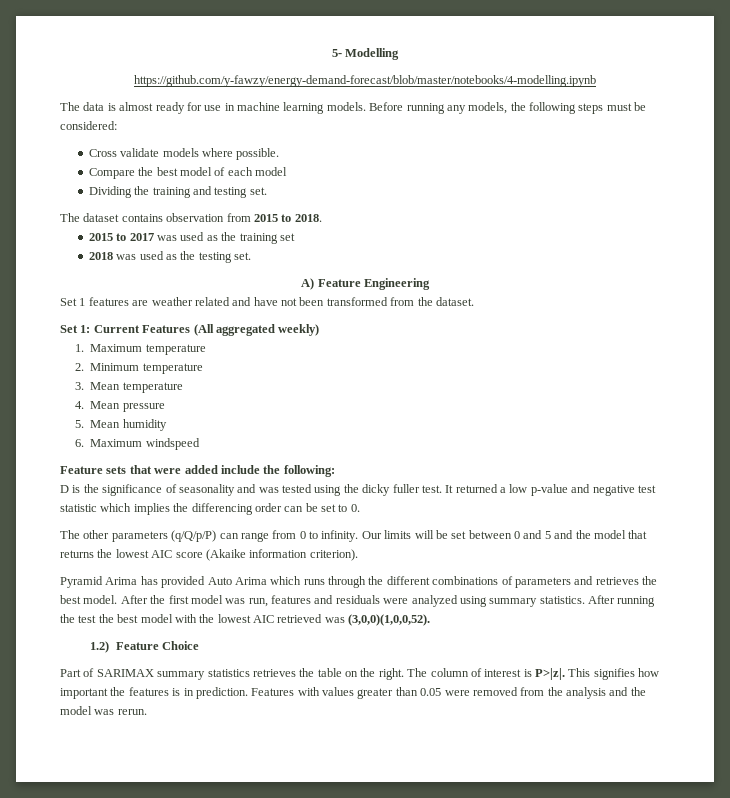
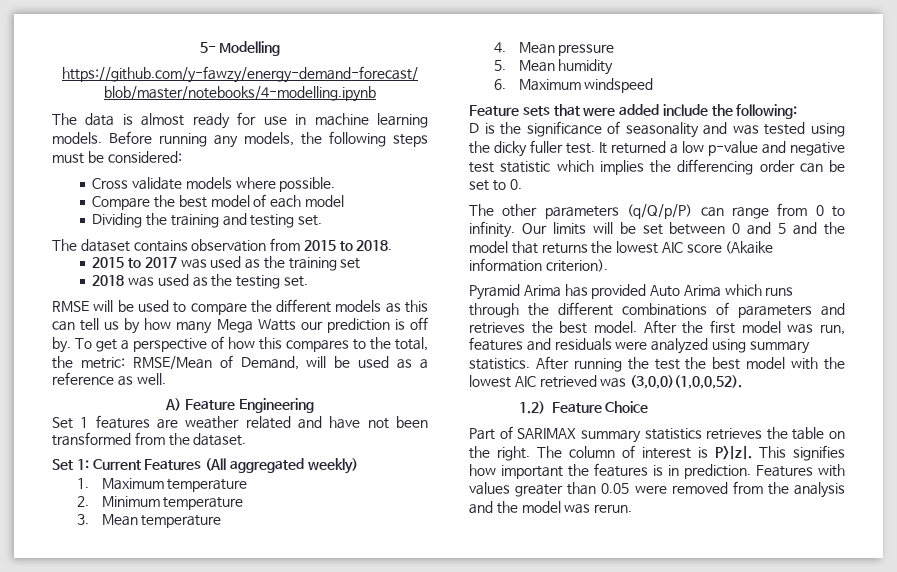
+ RMSE will be used to compare the different models as this can tell us by how many Mega Watts our prediction is off by. To get a perspective of how this compares to the total, the metric: RMSE/Mean of Demand, will be used as a reference as well.

